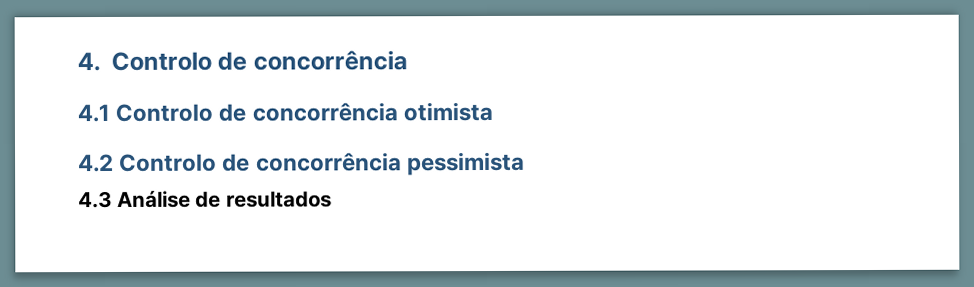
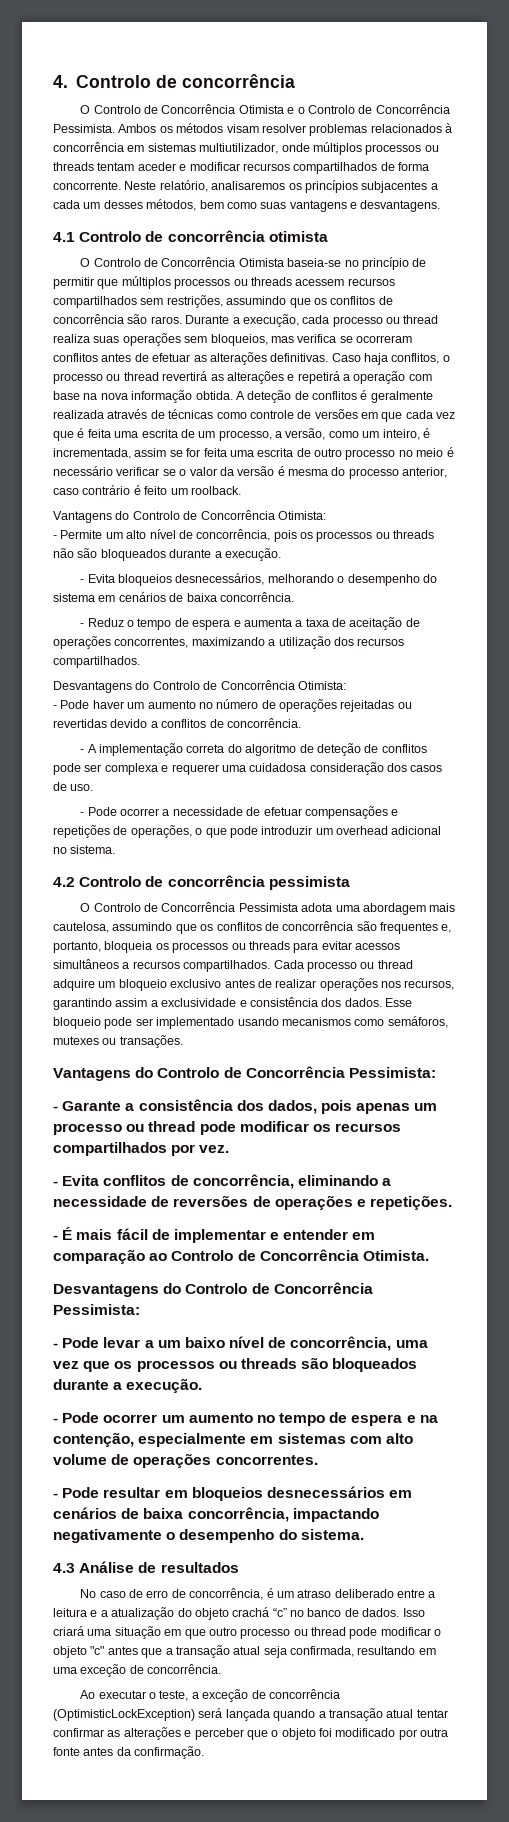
+ O Controlo de Concorrência Otimista e o Controlo de Concorrência Pessimista. Ambos os métodos visam resolver problemas relacionados à concorrência em sistemas multiutilizador, onde múltiplos processos ou threads tentam aceder e modificar recursos compartilhados de forma concorrente. Neste relatório, analisaremos os princípios subjacentes a cada um desses métodos, bem como suas vantagens e desvantagens.
+ O Controlo de Concorrência Otimista baseia-se no princípio de permitir que múltiplos processos ou threads acessem recursos compartilhados sem restrições, assumindo que os conflitos de concorrência são raros. Durante a execução, cada processo ou thread realiza suas operações sem bloqueios, mas verifica se ocorreram conflitos antes de efetuar as alterações definitivas. Caso haja conflitos, o processo ou thread revertirá as alterações e repetirá a operação com base na nova informação obtida. A deteção de conflitos é geralmente realizada através de técnicas como controle de versões em que cada vez que é feita uma escrita de um processo, a versão, como um inteiro, é incrementada, assim se for feita uma escrita de outro processo no meio é necessário verificar se o valor da versão é mesma do processo anterior, caso contrário é feito um roolback.
+ Vantagens do Controlo de Concorrência Otimista:
+ - Permite um alto nível de concorrência, pois os processos ou threads não são bloqueados durante a execução.
+ - Evita bloqueios desnecessários, melhorando o desempenho do sistema em cenários de baixa concorrência.
+ - Reduz o tempo de espera e aumenta a taxa de aceitação de operações concorrentes, maximizando a utilização dos recursos compartilhados.
+ Desvantagens do Controlo de Concorrência Otimista:
+ - Pode haver um aumento no número de operações rejeitadas ou revertidas devido a conflitos de concorrência.
+ - A implementação correta do algoritmo de deteção de conflitos pode ser complexa e requerer uma cuidadosa consideração dos casos de uso.
+ - Pode ocorrer a necessidade de efetuar compensações e repetições de operações, o que pode introduzir um overhead adicional no sistema.
+ O Controlo de Concorrência Pessimista adota uma abordagem mais cautelosa, assumindo que os conflitos de concorrência são frequentes e, portanto, bloqueia os processos ou threads para evitar acessos simultâneos a recursos compartilhados. Cada processo ou thread adquire um bloqueio exclusivo antes de realizar operações nos recursos, garantindo assim a exclusividade e consistência dos dados. Esse bloqueio pode ser implementado usando mecanismos como semáforos, mutexes ou transações.
+ Vantagens do Controlo de Concorrência Pessimista:
+ - Garante a consistência dos dados, pois apenas um processo ou thread pode modificar os recursos compartilhados por vez.
+ - Evita conflitos de concorrência, eliminando a necessidade de reversões de operações e repetições.
+ - É mais fácil de implementar e entender em comparação ao Controlo de Concorrência Otimista.
+ Desvantagens do Controlo de Concorrência Pessimista:
+ - Pode levar a um baixo nível de concorrência, uma vez que os processos ou threads são bloqueados durante a execução.
+ - Pode ocorrer um aumento no tempo de espera e na contenção, especialmente em sistemas com alto volume de operações concorrentes.
+ - Pode resultar em bloqueios desnecessários em cenários de baixa concorrência, impactando negativamente o desempenho do sistema.
  4.3 Análise de resultados
+ No caso de erro de concorrência, é um atraso deliberado entre a leitura e a atualização do objeto crachá “c” no banco de dados. Isso criará uma situação em que outro processo ou thread pode modificar o objeto "c" antes que a transação atual seja confirmada, resultando em uma exceção de concorrência.
+ Ao executar o teste, a exceção de concorrência (OptimisticLockException) será lançada quando a transação atual tentar confirmar as alterações e perceber que o objeto foi modificado por outra fonte antes da confirmação.

